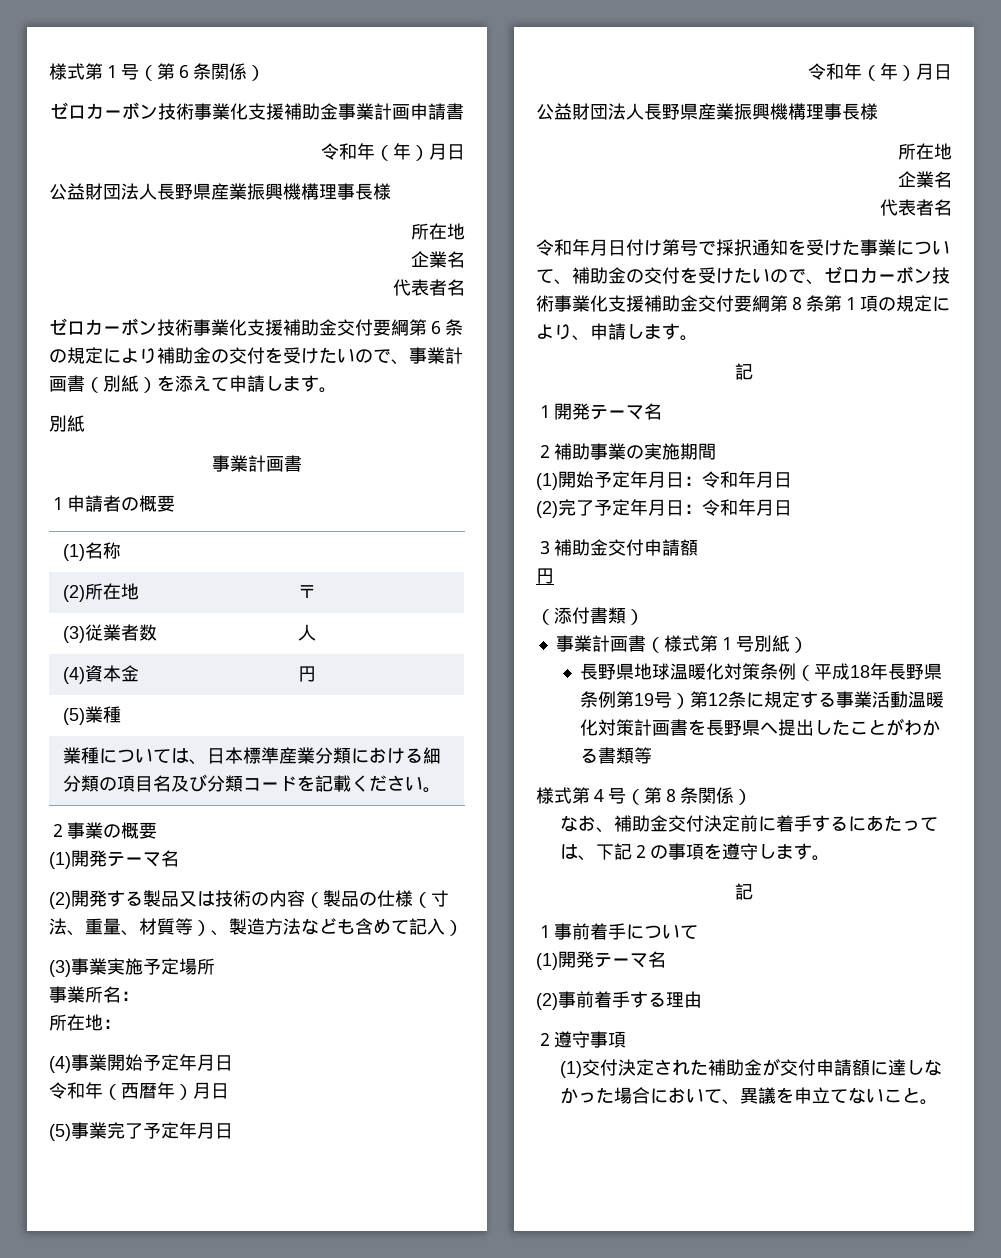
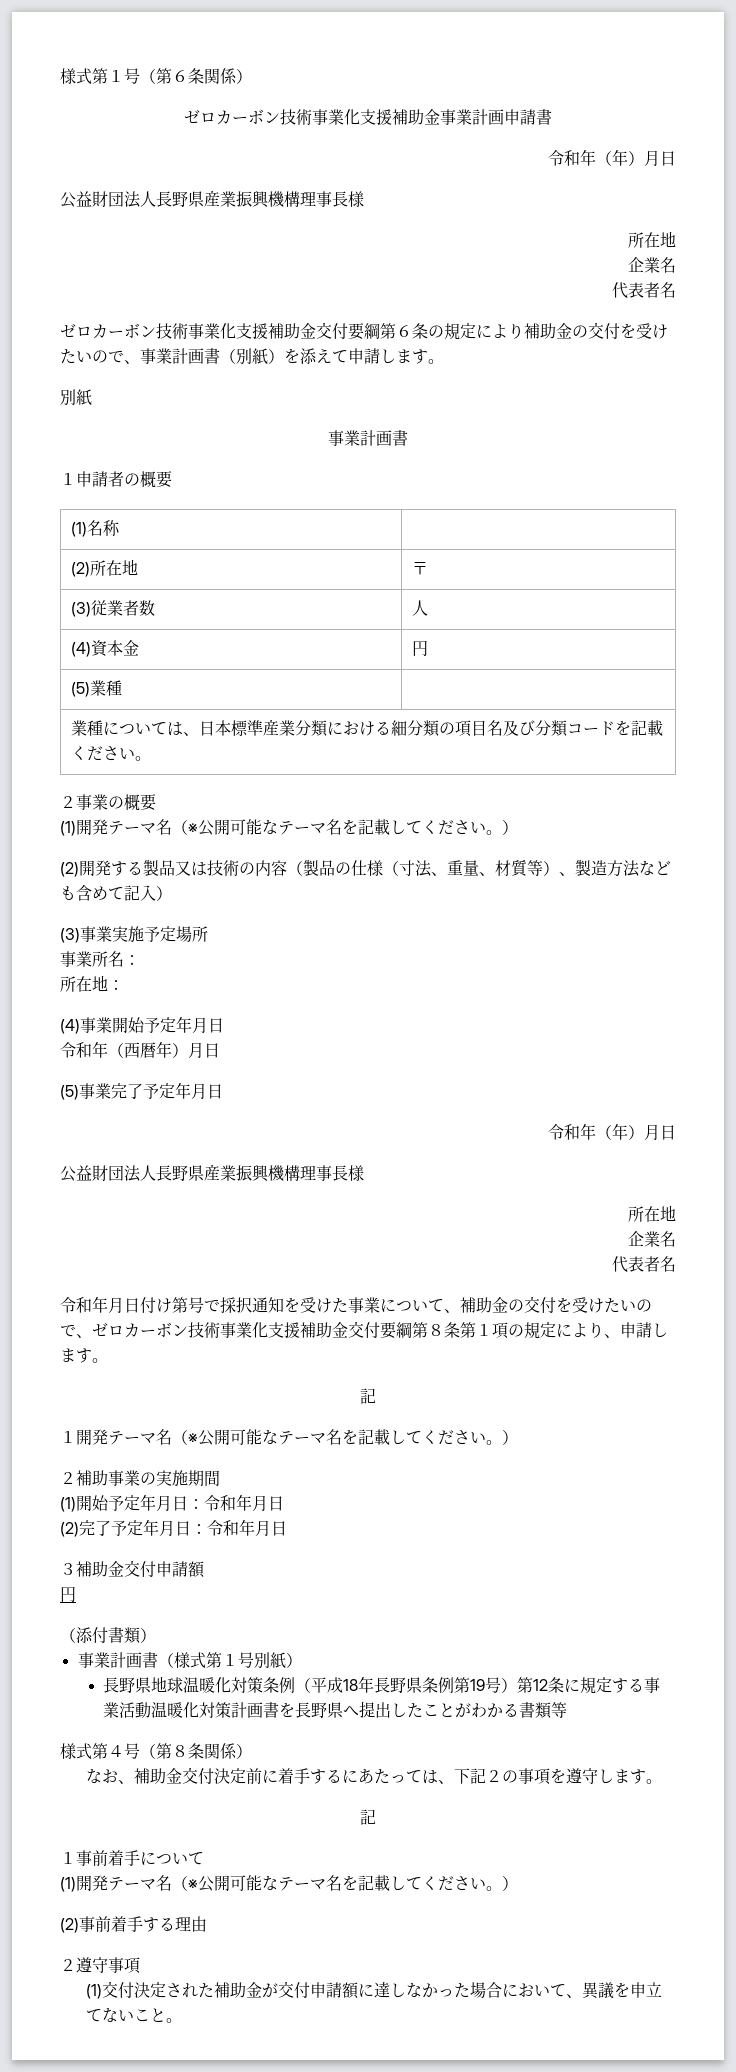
  ２事業の概要
- (1)開発テーマ名
+ (1)開発テーマ名（※公開可能なテーマ名を記載してください。）
- １開発テーマ名
+ １開発テーマ名（※公開可能なテーマ名を記載してください。）
  １事前着手について
- (1)開発テーマ名
+ (1)開発テーマ名（※公開可能なテーマ名を記載してください。）

